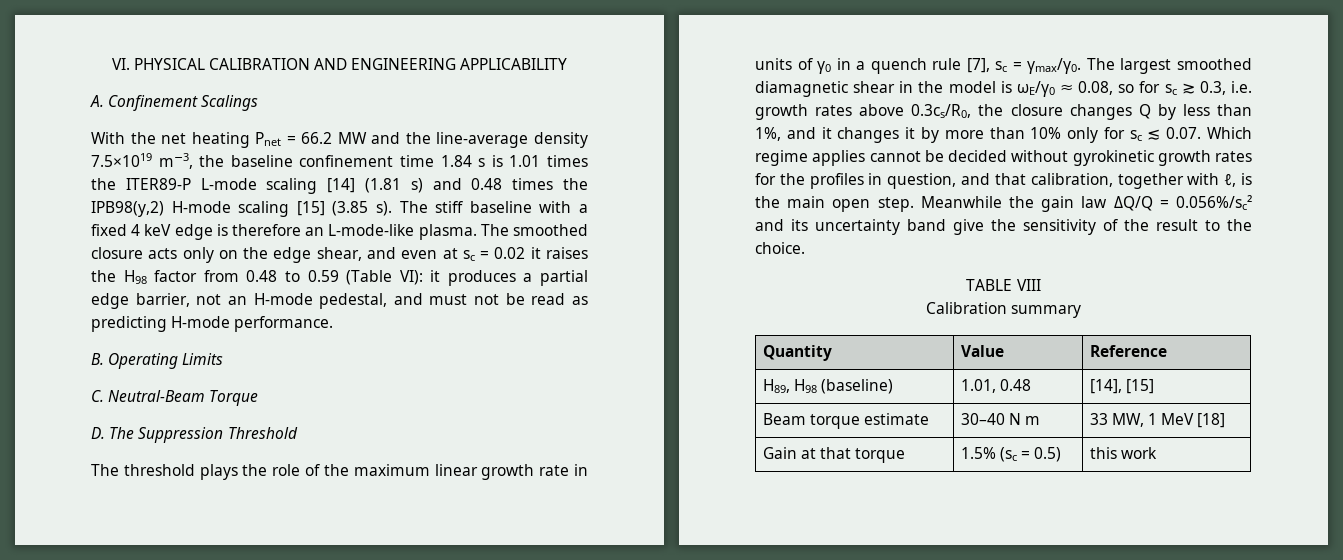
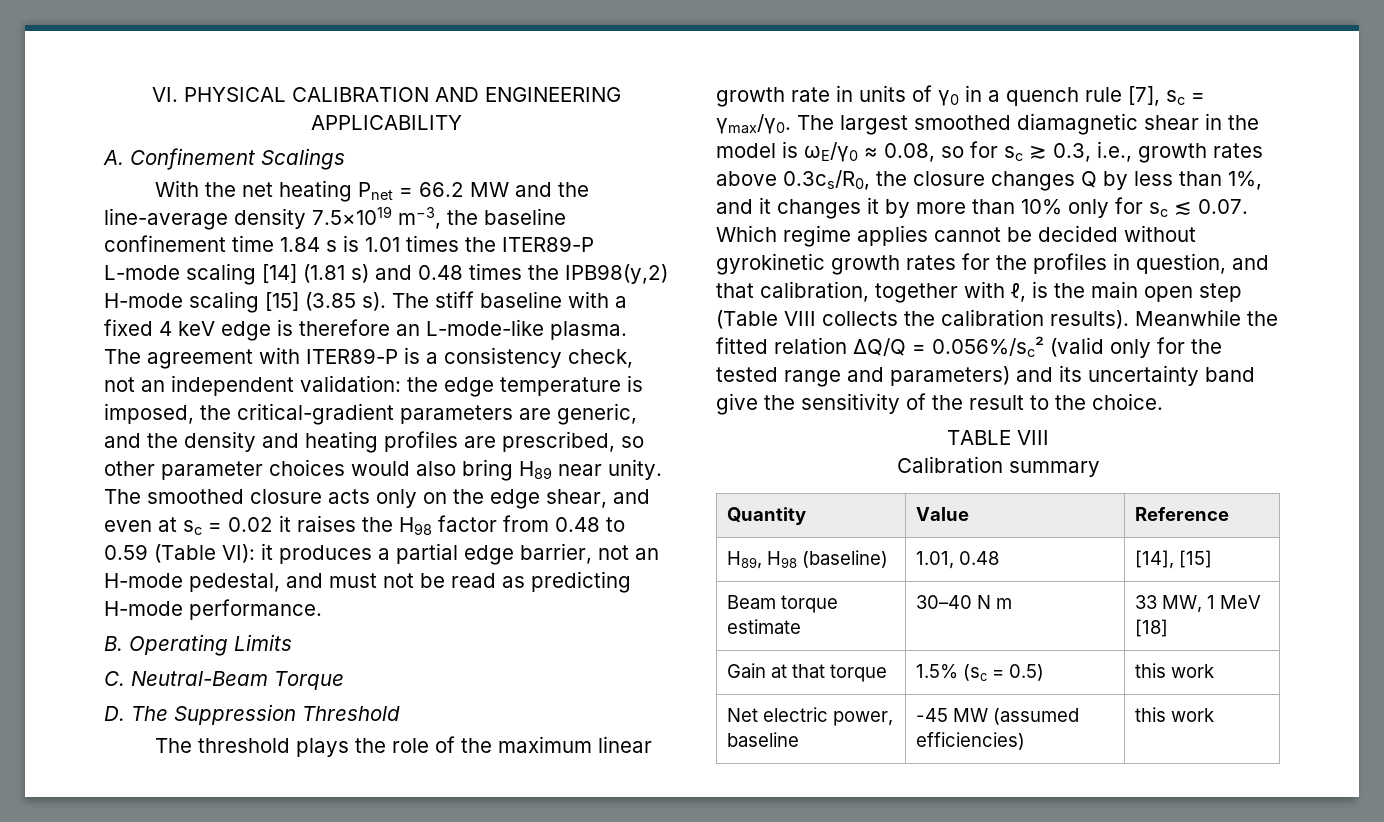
- The smoothed closure acts only on the edge shear, and even at sc = 0.02 it raises the H98 factor from 0.48 to 0.59 (Table VI): it produces a partial edge barrier, not an H-mode pedestal, and must not be read as predicting H-mode performance.
+ The agreement with ITER89-P is a consistency check, not an independent validation: the edge temperature is imposed, the critical-gradient parameters are generic, and the density and heating profiles are prescribed, so other parameter choices would also bring H89 near unity. The smoothed closure acts only on the edge shear, and even at sc = 0.02 it raises the H98 factor from 0.48 to 0.59 (Table VI): it produces a partial edge barrier, not an H-mode pedestal, and must not be read as predicting H-mode performance.
- The largest smoothed diamagnetic shear in the model is ωE/γ0 ≈ 0.08, so for sc ≳ 0.3, i.e. growth rates above 0.3cs/R0, the closure changes Q by less than 1%, and it changes it by more than 10% only for sc ≲ 0.07. Which regime applies cannot be decided without gyrokinetic growth rates for the profiles in question, and that calibration, together with ℓ, is the main open step. Meanwhile the gain law ΔQ/Q = 0.056%/sc² and its uncertainty band give the sensitivity of the result to the choice.
+ The largest smoothed diamagnetic shear in the model is ωE/γ0 ≈ 0.08, so for sc ≳ 0.3, i.e., growth rates above 0.3cs/R0, the closure changes Q by less than 1%, and it changes it by more than 10% only for sc ≲ 0.07. Which regime applies cannot be decided without gyrokinetic growth rates for the profiles in question, and that calibration, together with ℓ, is the main open step (Table VIII collects the calibration results). Meanwhile the fitted relation ΔQ/Q = 0.056%/sc² (valid only for the tested range and parameters) and its uncertainty band give the sensitivity of the result to the choice.
+ Net electric power, baseline | -45 MW (assumed efficiencies) | this work

